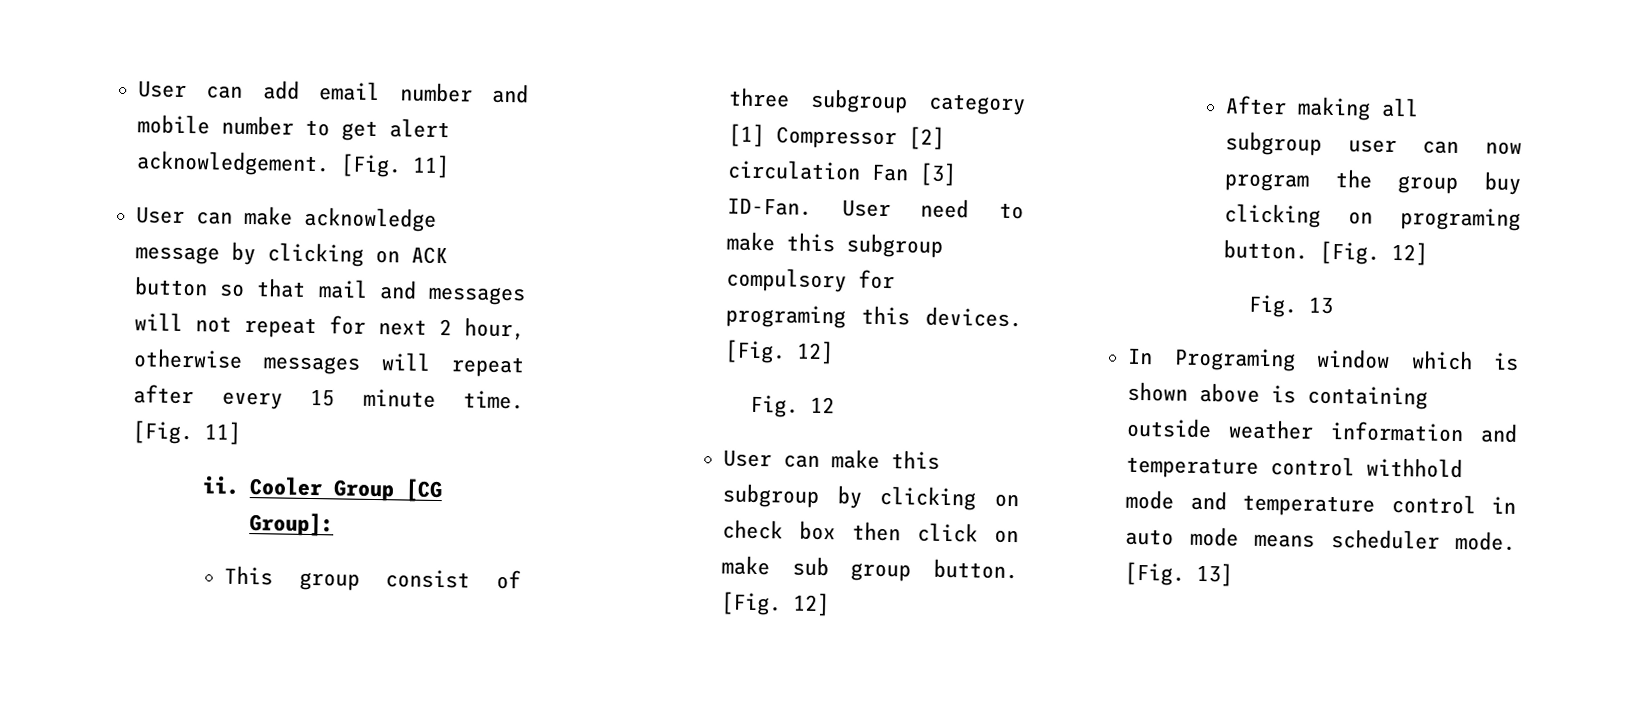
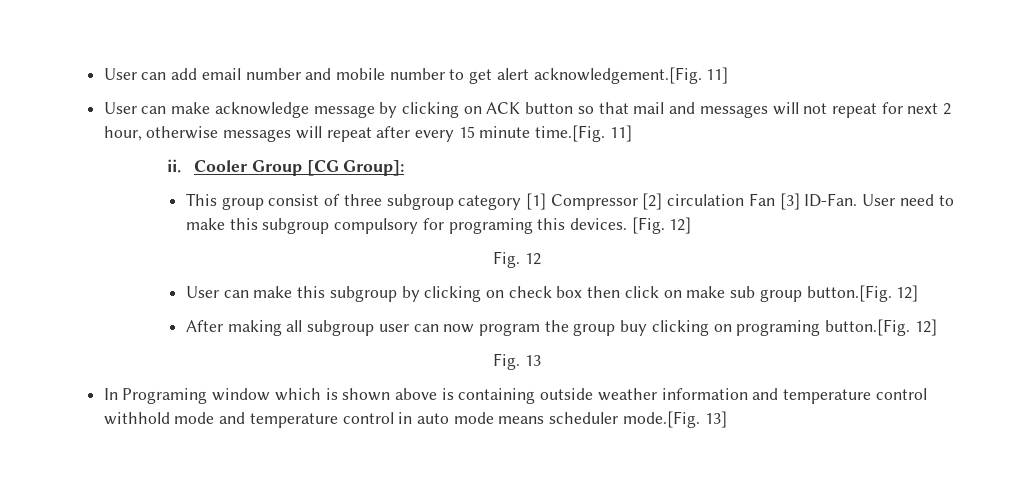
- User can add email number and mobile number to get alert acknowledgement. [Fig. 11]
+ User can add email number and mobile number to get alert acknowledgement.[Fig. 11]
- User can make acknowledge message by clicking on ACK button so that mail and messages will not repeat for next 2 hour, otherwise messages will repeat after every 15 minute time. [Fig. 11]
+ User can make acknowledge message by clicking on ACK button so that mail and messages will not repeat for next 2 hour, otherwise messages will repeat after every 15 minute time.[Fig. 11]
- User can make this subgroup by clicking on check box then click on make sub group button. [Fig. 12]
+ User can make this subgroup by clicking on check box then click on make sub group button.[Fig. 12]
- After making all subgroup user can now program the group buy clicking on programing button. [Fig. 12]
+ After making all subgroup user can now program the group buy clicking on programing button.[Fig. 12]
- In Programing window which is shown above is containing outside weather information and temperature control withhold mode and temperature control in auto mode means scheduler mode. [Fig. 13]
+ In Programing window which is shown above is containing outside weather information and temperature control withhold mode and temperature control in auto mode means scheduler mode.[Fig. 13]

